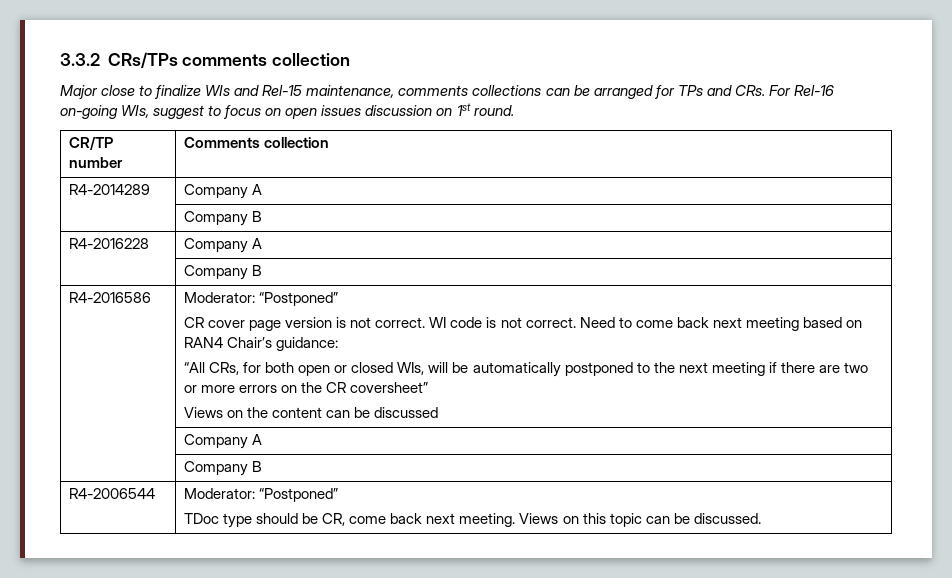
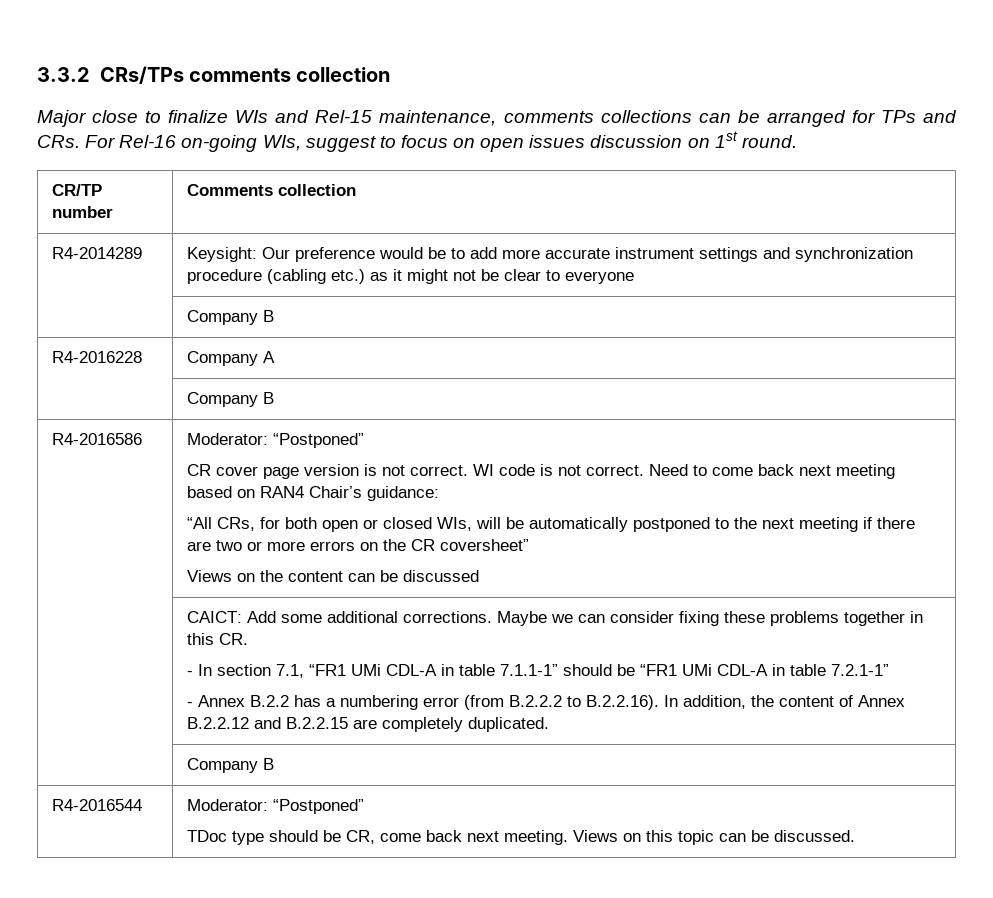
- R4-2014289 | Company A
+ R4-2014289 | Keysight: Our preference would be to add more accurate instrument settings and synchronization procedure (cabling etc.) as it might not be clear to everyone
  Views on the content can be discussed
- | Company A
+ | CAICT: Add some additional corrections. Maybe we can consider fixing these problems together in this CR.
+ - In section 7.1, “FR1 UMi CDL-A in table 7.1.1-1” should be “FR1 UMi CDL-A in table 7.2.1-1”
+ - Annex B.2.2 has a numbering error (from B.2.2.2 to B.2.2.16). In addition, the content of Annex B.2.2.12 and B.2.2.15 are completely duplicated.
  | Company B
- R4-2006544 | Moderator: “Postponed”
+ R4-2016544 | Moderator: “Postponed”

